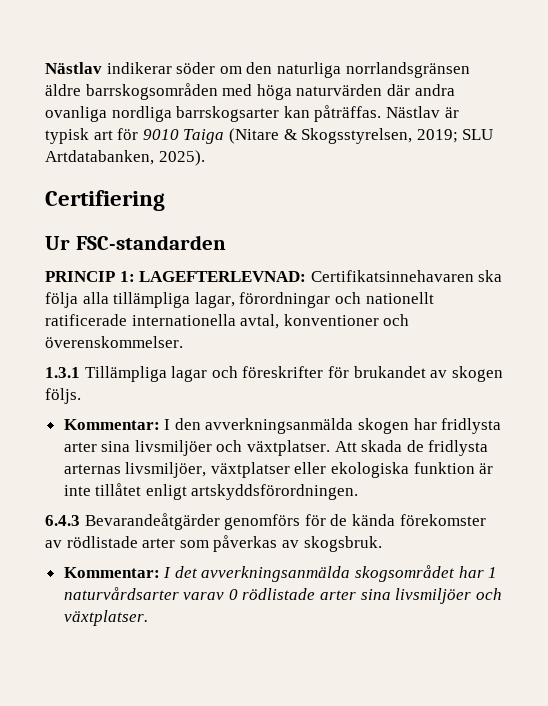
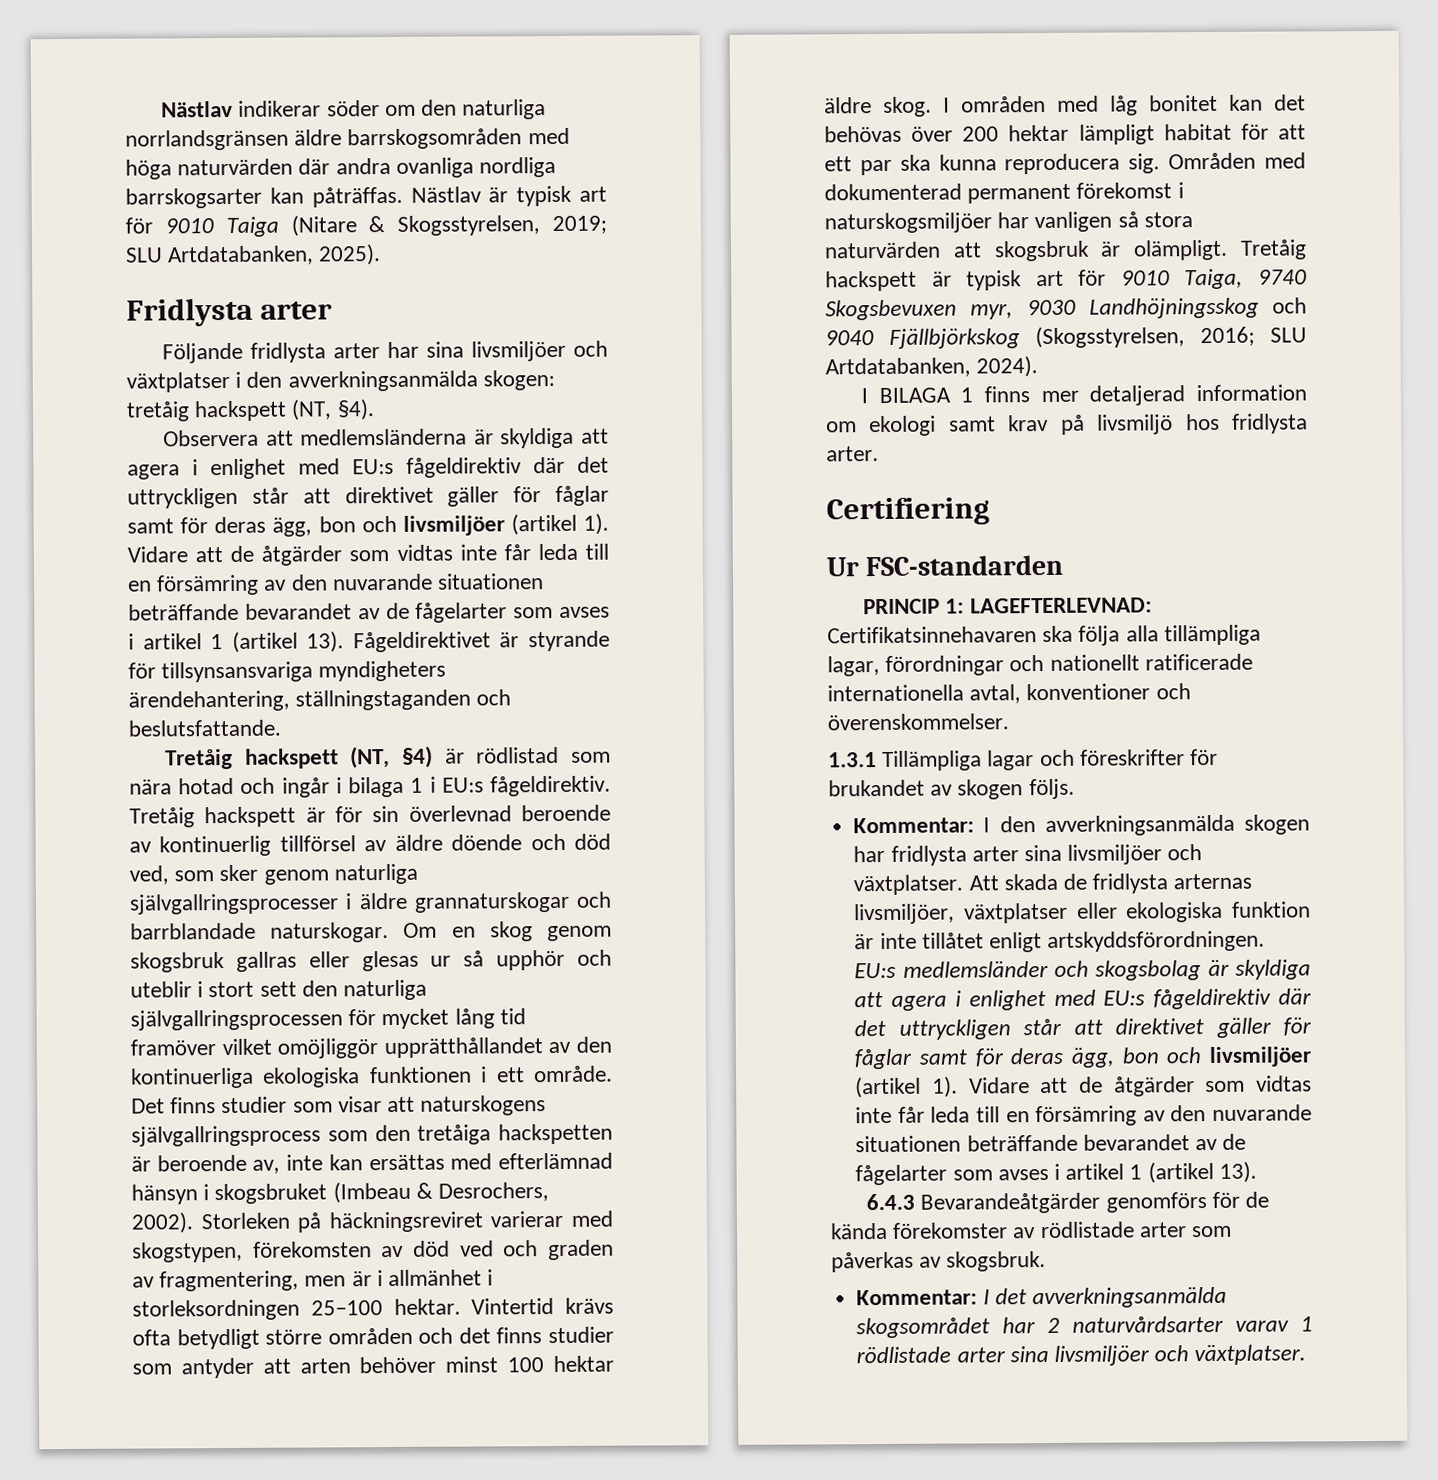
+ Fridlysta arter
+ Följande fridlysta arter har sina livsmiljöer och växtplatser i den avverkningsanmälda skogen: tretåig hackspett (NT, §4).
+ Observera att medlemsländerna är skyldiga att agera i enlighet med EU:s fågeldirektiv där det uttryckligen står att direktivet gäller för fåglar samt för deras ägg, bon och livsmiljöer (artikel 1). Vidare att de åtgärder som vidtas inte får leda till en försämring av den nuvarande situationen beträffande bevarandet av de fågelarter som avses i artikel 1 (artikel 13). Fågeldirektivet är styrande för tillsynsansvariga myndigheters ärendehantering, ställningstaganden och beslutsfattande.
+ Tretåig hackspett (NT, §4) är rödlistad som nära hotad och ingår i bilaga 1 i EU:s fågeldirektiv. Tretåig hackspett är för sin överlevnad beroende av kontinuerlig tillförsel av äldre döende och död ved, som sker genom naturliga självgallringsprocesser i äldre grannaturskogar och barrblandade naturskogar. Om en skog genom skogsbruk gallras eller glesas ur så upphör och uteblir i stort sett den naturliga självgallringsprocessen för mycket lång tid framöver vilket omöjliggör upprätthållandet av den kontinuerliga ekologiska funktionen i ett område. Det finns studier som visar att naturskogens självgallringsprocess som den tretåiga hackspetten är beroende av, inte kan ersättas med efterlämnad hänsyn i skogsbruket (Imbeau & Desrochers, 2002). Storleken på häckningsreviret varierar med skogstypen, förekomsten av död ved och graden av fragmentering, men är i allmänhet i storleksordningen 25–100 hektar. Vintertid krävs ofta betydligt större områden och det finns studier som antyder att arten behöver minst 100 hektar äldre skog. I områden med låg bonitet kan det behövas över 200 hektar lämpligt habitat för att ett par ska kunna reproducera sig. Områden med dokumenterad permanent förekomst i naturskogsmiljöer har vanligen så stora naturvärden att skogsbruk är olämpligt. Tretåig hackspett är typisk art för 9010 Taiga, 9740 Skogsbevuxen myr, 9030 Landhöjningsskog och 9040 Fjällbjörkskog (Skogsstyrelsen, 2016; SLU Artdatabanken, 2024).
+ I BILAGA 1 finns mer detaljerad information om ekologi samt krav på livsmiljö hos fridlysta arter.
+ EU:s medlemsländer och skogsbolag är skyldiga att agera i enlighet med EU:s fågeldirektiv där det uttryckligen står att direktivet gäller för fåglar samt för deras ägg, bon och livsmiljöer (artikel 1). Vidare att de åtgärder som vidtas inte får leda till en försämring av den nuvarande situationen beträffande bevarandet av de fågelarter som avses i artikel 1 (artikel 13).
- Kommentar: I det avverkningsanmälda skogsområdet har 1 naturvårdsarter varav 0 rödlistade arter sina livsmiljöer och växtplatser.
+ Kommentar: I det avverkningsanmälda skogsområdet har 2 naturvårdsarter varav 1 rödlistade arter sina livsmiljöer och växtplatser.

